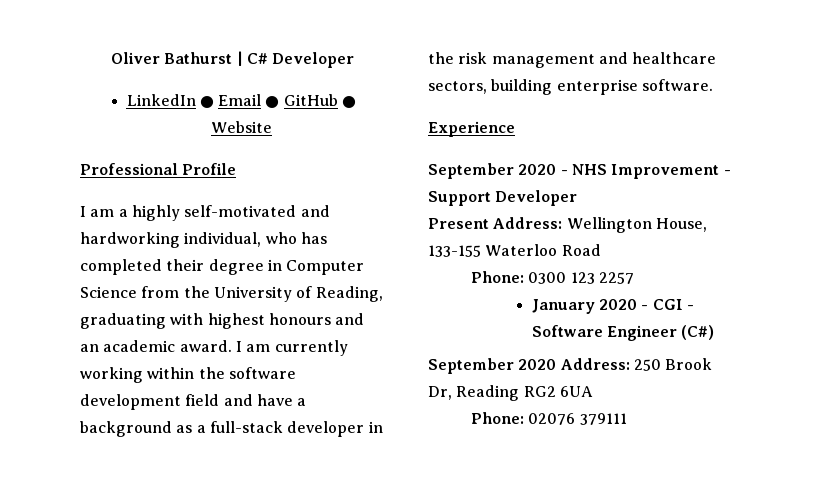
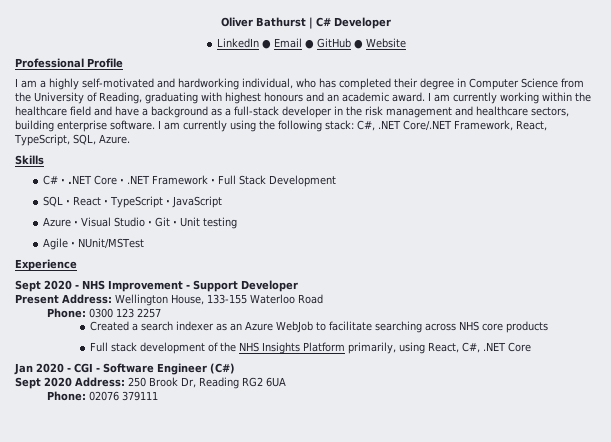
- I am currently working within the software development field and have a background as a full-stack developer in the risk management and healthcare sectors, building enterprise software.
+ I am currently working within the healthcare field and have a background as a full-stack developer in the risk management and healthcare sectors, building enterprise software. I am currently using the following stack: C#, .NET Core/.NET Framework, React, TypeScript, SQL, Azure.
+ Skills
+ C# · .NET Core · .NET Framework · Full Stack Development
+ SQL · React · TypeScript · JavaScript
+ Azure · Visual Studio · Git · Unit testing
+ Agile · NUnit/MSTest
- September 2020 - NHS Improvement - Support Developer
+ Sept 2020 - NHS Improvement - Support Developer
- January 2020 - CGI - Software Engineer (C#)
+ Created a search indexer as an Azure WebJob to facilitate searching across NHS core products
+ Full stack development of the NHS Insights Platform primarily, using React, C#, .NET Core
+ Jan 2020 - CGI - Software Engineer (C#)
- September 2020 Address: 250 Brook Dr, Reading RG2 6UA
+ Sept 2020 Address: 250 Brook Dr, Reading RG2 6UA

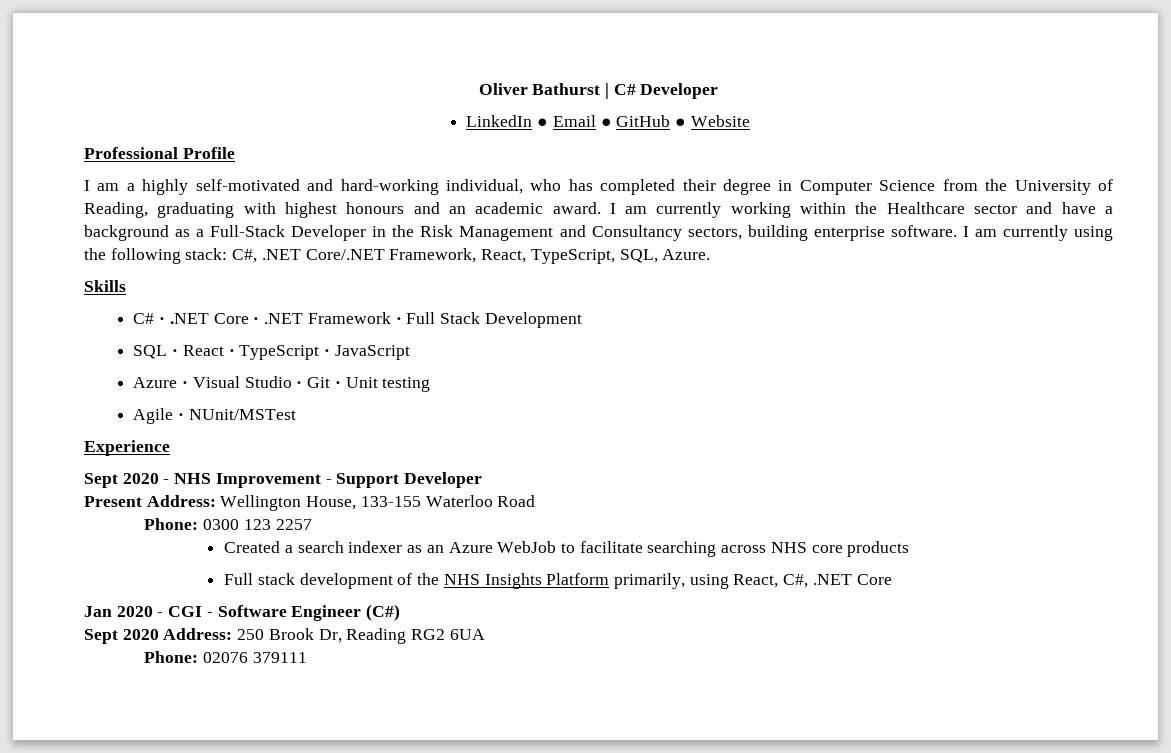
- I am a highly self-motivated and hardworking individual, who has completed their degree in Computer Science from the University of Reading, graduating with highest honours and an academic award.
+ I am a highly self-motivated and hard-working individual, who has completed their degree in Computer Science from the University of Reading, graduating with highest honours and an academic award.
- I am currently working within the healthcare field and have a background as a full-stack developer in the risk management and healthcare sectors, building enterprise software.
+ I am currently working within the Healthcare sector and have a background as a Full-Stack Developer in the Risk Management and Consultancy sectors, building enterprise software.

